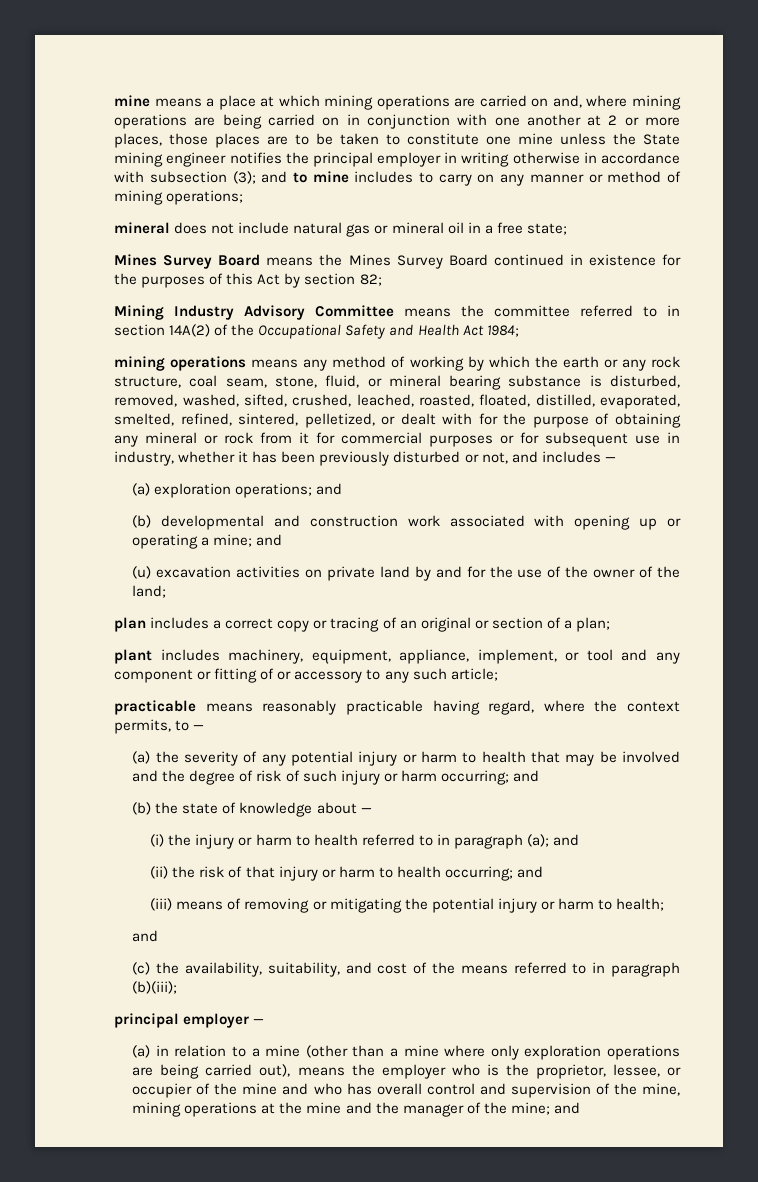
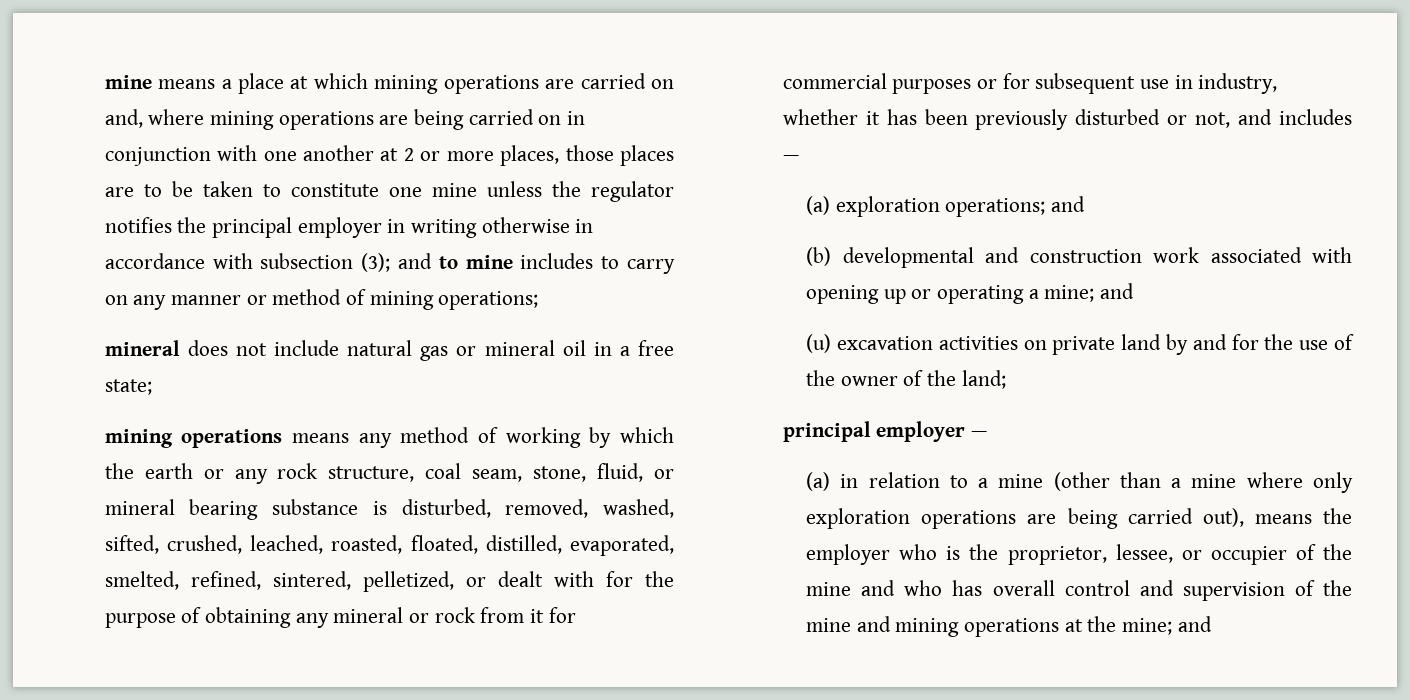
- mine means a place at which mining operations are carried on and, where mining operations are being carried on in conjunction with one another at 2 or more places, those places are to be taken to constitute one mine unless the State mining engineer notifies the principal employer in writing otherwise in accordance with subsection (3);
+ mine means a place at which mining operations are carried on and, where mining operations are being carried on in conjunction with one another at 2 or more places, those places are to be taken to constitute one mine unless the regulator notifies the principal employer in writing otherwise in accordance with subsection (3);
- Mines Survey Board means the Mines Survey Board continued in existence for the purposes of this Act by section 82;
- Mining Industry Advisory Committee means the committee referred to in section 14A(2) of the Occupational Safety and Health Act 1984;
- plan includes a correct copy or tracing of an original or section of a plan;
- plant includes machinery, equipment, appliance, implement, or tool and any component or fitting of or accessory to any such article;
- practicable means reasonably practicable having regard, where the context permits, to —
- (a) the severity of any potential injury or harm to health that may be involved and the degree of risk of such injury or harm occurring; and
- (b) the state of knowledge about —
- (i) the injury or harm to health referred to in paragraph (a); and
- (ii) the risk of that injury or harm to health occurring; and
- (iii) means of removing or mitigating the potential injury or harm to health;
- and
- (c) the availability, suitability, and cost of the means referred to in paragraph (b)(iii);
- (a) in relation to a mine (other than a mine where only exploration operations are being carried out), means the employer who is the proprietor, lessee, or occupier of the mine and who has overall control and supervision of the mine, mining operations at the mine and the manager of the mine; and
+ (a) in relation to a mine (other than a mine where only exploration operations are being carried out), means the employer who is the proprietor, lessee, or occupier of the mine and who has overall control and supervision of the mine and mining operations at the mine; and

